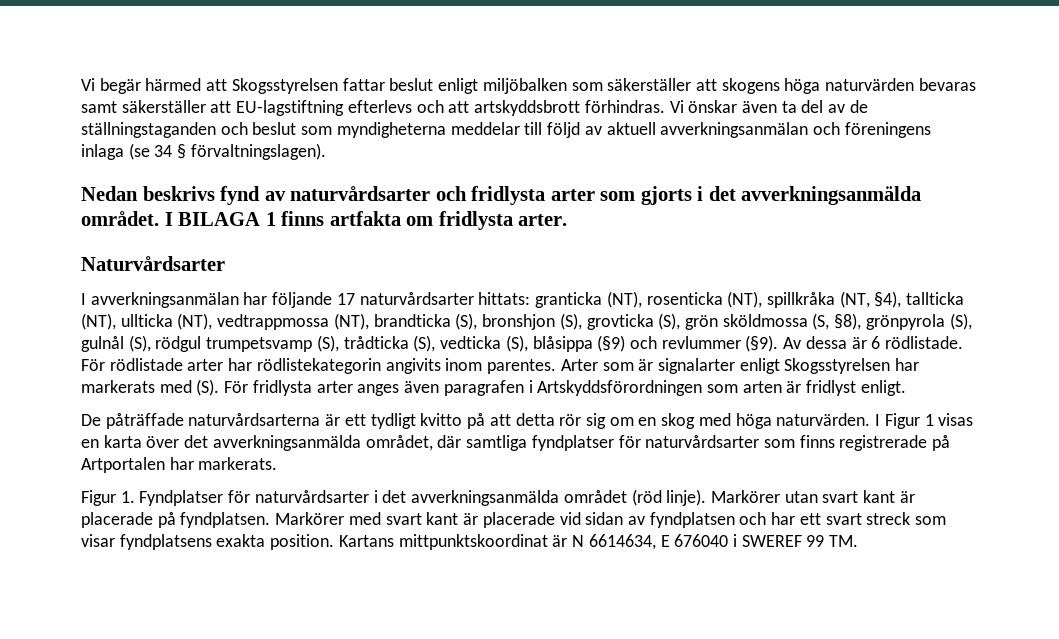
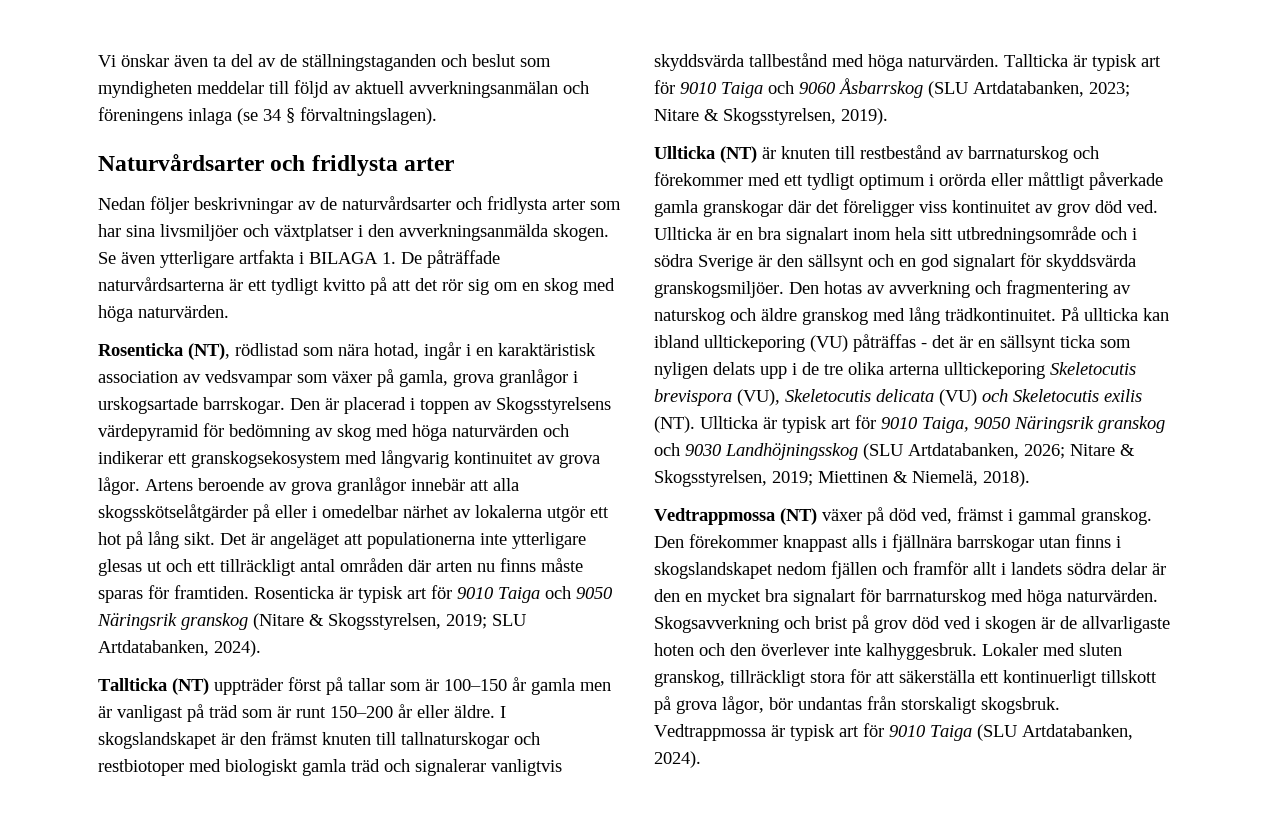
- Vi begär härmed att Skogsstyrelsen fattar beslut enligt miljöbalken som säkerställer att skogens höga naturvärden bevaras samt säkerställer att EU-lagstiftning efterlevs och att artskyddsbrott förhindras. Vi önskar även ta del av de ställningstaganden och beslut som myndigheterna meddelar till följd av aktuell avverkningsanmälan och föreningens inlaga (se 34 § förvaltningslagen).
+ Vi önskar även ta del av de ställningstaganden och beslut som myndigheten meddelar till följd av aktuell avverkningsanmälan och föreningens inlaga (se 34 § förvaltningslagen).
- Nedan beskrivs fynd av naturvårdsarter och fridlysta arter som gjorts i det avverkningsanmälda området. I BILAGA 1 finns artfakta om fridlysta arter.
- Naturvårdsarter
- I avverkningsanmälan har följande 17 naturvårdsarter hittats: granticka (NT), rosenticka (NT), spillkråka (NT, §4), tallticka (NT), ullticka (NT), vedtrappmossa (NT), brandticka (S), bronshjon (S), grovticka (S), grön sköldmossa (S, §8), grönpyrola (S), gulnål (S), rödgul trumpetsvamp (S), trådticka (S), vedticka (S), blåsippa (§9) och revlummer (§9). Av dessa är 6 rödlistade. För rödlistade arter har rödlistekategorin angivits inom parentes. Arter som är signalarter enligt Skogsstyrelsen har markerats med (S). För fridlysta arter anges även paragrafen i Artskyddsförordningen som arten är fridlyst enligt.
- De påträffade naturvårdsarterna är ett tydligt kvitto på att detta rör sig om en skog med höga naturvärden. I Figur 1 visas en karta över det avverkningsanmälda området, där samtliga fyndplatser för naturvårdsarter som finns registrerade på Artportalen har markerats.
- Figur 1. Fyndplatser för naturvårdsarter i det avverkningsanmälda området (röd linje). Markörer utan svart kant är placerade på fyndplatsen. Markörer med svart kant är placerade vid sidan av fyndplatsen och har ett svart streck som visar fyndplatsens exakta position. Kartans mittpunktskoordinat är N 6614634, E 676040 i SWEREF 99 TM.
+ Naturvårdsarter och fridlysta arter
+ Nedan följer beskrivningar av de naturvårdsarter och fridlysta arter som har sina livsmiljöer och växtplatser i den avverkningsanmälda skogen. Se även ytterligare artfakta i BILAGA 1. De påträffade naturvårdsarterna är ett tydligt kvitto på att det rör sig om en skog med höga naturvärden.
+ Rosenticka (NT), rödlistad som nära hotad, ingår i en karaktäristisk association av vedsvampar som växer på gamla, grova granlågor i urskogsartade barrskogar. Den är placerad i toppen av Skogsstyrelsens värdepyramid för bedömning av skog med höga naturvärden och indikerar ett granskogsekosystem med långvarig kontinuitet av grova lågor. Artens beroende av grova granlågor innebär att alla skogsskötselåtgärder på eller i omedelbar närhet av lokalerna utgör ett hot på lång sikt. Det är angeläget att populationerna inte ytterligare glesas ut och ett tillräckligt antal områden där arten nu finns måste sparas för framtiden. Rosenticka är typisk art för 9010 Taiga och 9050 Näringsrik granskog (Nitare & Skogsstyrelsen, 2019; SLU Artdatabanken, 2024).
+ Tallticka (NT) uppträder först på tallar som är 100–150 år gamla men är vanligast på träd som är runt 150–200 år eller äldre. I skogslandskapet är den främst knuten till tallnaturskogar och restbiotoper med biologiskt gamla träd och signalerar vanligtvis skyddsvärda tallbestånd med höga naturvärden. Tallticka är typisk art för 9010 Taiga och 9060 Åsbarrskog (SLU Artdatabanken, 2023; Nitare & Skogsstyrelsen, 2019).
+ Ullticka (NT) är knuten till restbestånd av barrnaturskog och förekommer med ett tydligt optimum i orörda eller måttligt påverkade gamla granskogar där det föreligger viss kontinuitet av grov död ved. Ullticka är en bra signalart inom hela sitt utbredningsområde och i södra Sverige är den sällsynt och en god signalart för skyddsvärda granskogsmiljöer. Den hotas av avverkning och fragmentering av naturskog och äldre granskog med lång trädkontinuitet. På ullticka kan ibland ulltickeporing (VU) påträffas - det är en sällsynt ticka som nyligen delats upp i de tre olika arterna ulltickeporing Skeletocutis brevispora (VU), Skeletocutis delicata (VU) och Skeletocutis exilis (NT). Ullticka är typisk art för 9010 Taiga, 9050 Näringsrik granskog och 9030 Landhöjningsskog (SLU Artdatabanken, 2026; Nitare & Skogsstyrelsen, 2019; Miettinen & Niemelä, 2018).
+ Vedtrappmossa (NT) växer på död ved, främst i gammal granskog. Den förekommer knappast alls i fjällnära barrskogar utan finns i skogslandskapet nedom fjällen och framför allt i landets södra delar är den en mycket bra signalart för barrnaturskog med höga naturvärden. Skogsavverkning och brist på grov död ved i skogen är de allvarligaste hoten och den överlever inte kalhyggesbruk. Lokaler med sluten granskog, tillräckligt stora för att säkerställa ett kontinuerligt tillskott på grova lågor, bör undantas från storskaligt skogsbruk. Vedtrappmossa är typisk art för 9010 Taiga (SLU Artdatabanken, 2024).

